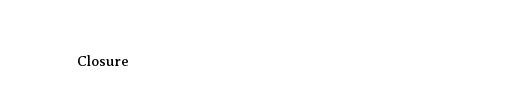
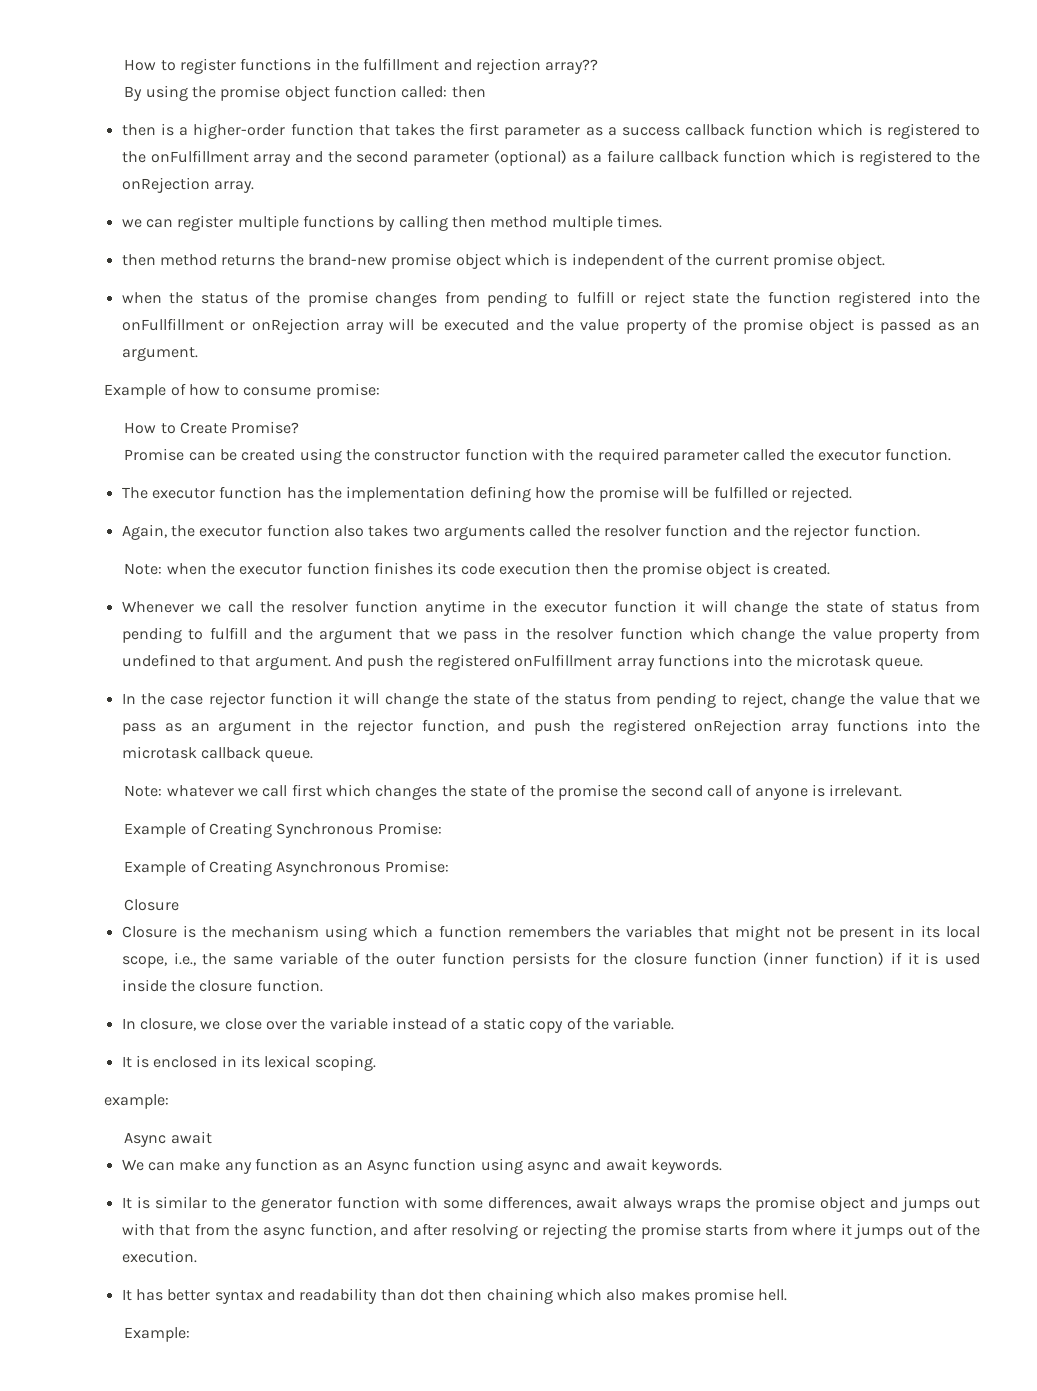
+ How to register functions in the fulfillment and rejection array??
+ By using the promise object function called: then
+ then is a higher-order function that takes the first parameter as a success callback function which is registered to the onFulfillment array and the second parameter (optional) as a failure callback function which is registered to the onRejection array.
+ we can register multiple functions by calling then method multiple times.
+ then method returns the brand-new promise object which is independent of the current promise object.
+ when the status of the promise changes from pending to fulfill or reject state the function registered into the onFullfillment or onRejection array will be executed and the value property of the promise object is passed as an argument.
+ Example of how to consume promise:
+ How to Create Promise?
+ Promise can be created using the constructor function with the required parameter called the executor function.
+ The executor function has the implementation defining how the promise will be fulfilled or rejected.
+ Again, the executor function also takes two arguments called the resolver function and the rejector function.
+ Note: when the executor function finishes its code execution then the promise object is created.
+ Whenever we call the resolver function anytime in the executor function it will change the state of status from pending to fulfill and the argument that we pass in the resolver function which change the value property from undefined to that argument. And push the registered onFulfillment array functions into the microtask queue.
+ In the case rejector function it will change the state of the status from pending to reject, change the value that we pass as an argument in the rejector function, and push the registered onRejection array functions into the microtask callback queue.
+ Note: whatever we call first which changes the state of the promise the second call of anyone is irrelevant.
+ Example of Creating Synchronous Promise:
+ Example of Creating Asynchronous Promise:
  Closure
+ Closure is the mechanism using which a function remembers the variables that might not be present in its local scope, i.e., the same variable of the outer function persists for the closure function (inner function) if it is used inside the closure function.
+ In closure, we close over the variable instead of a static copy of the variable.
+ It is enclosed in its lexical scoping.
+ example:
+ Async await
+ We can make any function as an Async function using async and await keywords.
+ It is similar to the generator function with some differences, await always wraps the promise object and jumps out with that from the async function, and after resolving or rejecting the promise starts from where it jumps out of the execution.
+ It has better syntax and readability than dot then chaining which also makes promise hell.
+ Example:

